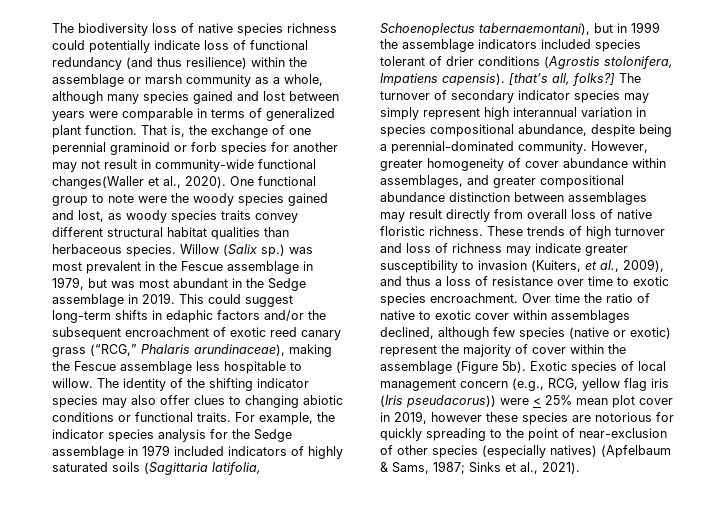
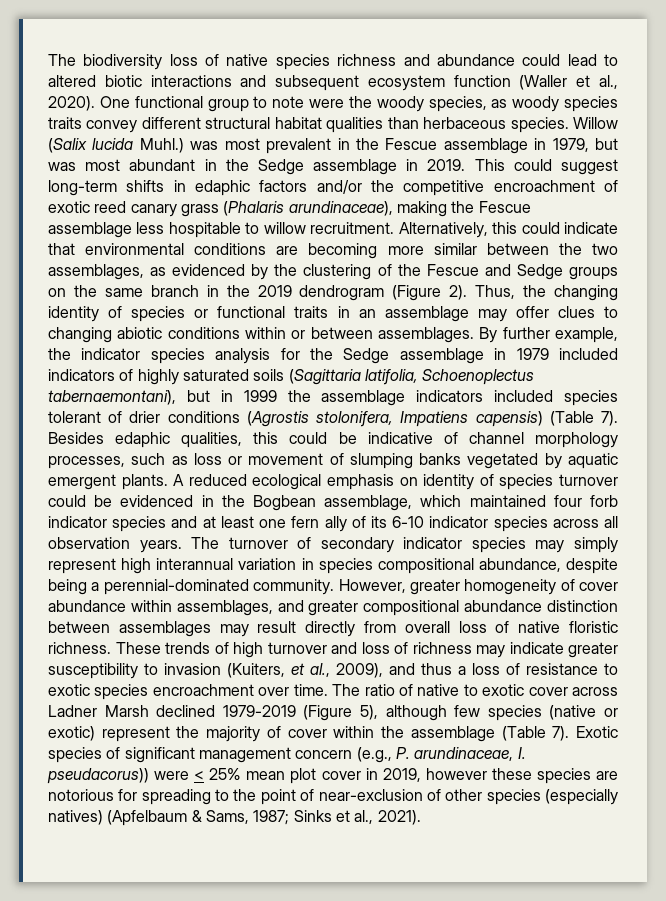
- The biodiversity loss of native species richness could potentially indicate loss of functional redundancy (and thus resilience) within the assemblage or marsh community as a whole, although many species gained and lost between years were comparable in terms of generalized plant function. That is, the exchange of one perennial graminoid or forb species for another may not result in community-wide functional changes(Waller et al., 2020).
+ The biodiversity loss of native species richness and abundance could lead to altered biotic interactions and subsequent ecosystem function (Waller et al., 2020).
- One functional group to note were the woody species gained and lost, as woody species traits convey different structural habitat qualities than herbaceous species.
+ One functional group to note were the woody species, as woody species traits convey different structural habitat qualities than herbaceous species.
- Willow (Salix sp.) was most prevalent in the Fescue assemblage in 1979, but was most abundant in the Sedge assemblage in 2019.
+ Willow (Salix lucida Muhl.) was most prevalent in the Fescue assemblage in 1979, but was most abundant in the Sedge assemblage in 2019.
- This could suggest long-term shifts in edaphic factors and/or the subsequent encroachment of exotic reed canary grass (“RCG,” Phalaris arundinaceae), making the Fescue assemblage less hospitable to willow. The identity of the shifting indicator species may also offer clues to changing abiotic conditions or functional traits. For example, the indicator species analysis for the Sedge assemblage in 1979 included indicators of highly saturated soils (Sagittaria latifolia, Schoenoplectus tabernaemontani), but in 1999 the assemblage indicators included species tolerant of drier conditions (Agrostis stolonifera, Impatiens capensis). [that’s all, folks?]
+ This could suggest long-term shifts in edaphic factors and/or the competitive encroachment of exotic reed canary grass (Phalaris arundinaceae), making the Fescue assemblage less hospitable to willow recruitment. Alternatively, this could indicate that environmental conditions are becoming more similar between the two assemblages, as evidenced by the clustering of the Fescue and Sedge groups on the same branch in the 2019 dendrogram (Figure 2). Thus, the changing identity of species or functional traits in an assemblage may offer clues to changing abiotic conditions within or between assemblages. By further example, the indicator species analysis for the Sedge assemblage in 1979 included indicators of highly saturated soils (Sagittaria latifolia, Schoenoplectus tabernaemontani), but in 1999 the assemblage indicators included species tolerant of drier conditions (Agrostis stolonifera, Impatiens capensis) (Table 7). Besides edaphic qualities, this could be indicative of channel morphology processes, such as loss or movement of slumping banks vegetated by aquatic emergent plants. A reduced ecological emphasis on identity of species turnover could be evidenced in the Bogbean assemblage, which maintained four forb indicator species and at least one fern ally of its 6-10 indicator species across all observation years.
- These trends of high turnover and loss of richness may indicate greater susceptibility to invasion (Kuiters, et al., 2009), and thus a loss of resistance over time to exotic species encroachment. Over time the ratio of native to exotic cover within assemblages declined, although few species (native or exotic) represent the majority of cover within the assemblage (Figure 5b).
+ These trends of high turnover and loss of richness may indicate greater susceptibility to invasion (Kuiters, et al., 2009), and thus a loss of resistance to exotic species encroachment over time. The ratio of native to exotic cover across Ladner Marsh declined 1979-2019 (Figure 5), although few species (native or exotic) represent the majority of cover within the assemblage (Table 7).
- Exotic species of local management concern (e.g., RCG, yellow flag iris (Iris pseudacorus)) were < 25% mean plot cover in 2019, however these species are notorious for quickly spreading to the point of near-exclusion of other species (especially natives) (Apfelbaum & Sams, 1987; Sinks et al., 2021).
+ Exotic species of significant management concern (e.g., P. arundinaceae, I. pseudacorus)) were < 25% mean plot cover in 2019, however these species are notorious for spreading to the point of near-exclusion of other species (especially natives) (Apfelbaum & Sams, 1987; Sinks et al., 2021).

